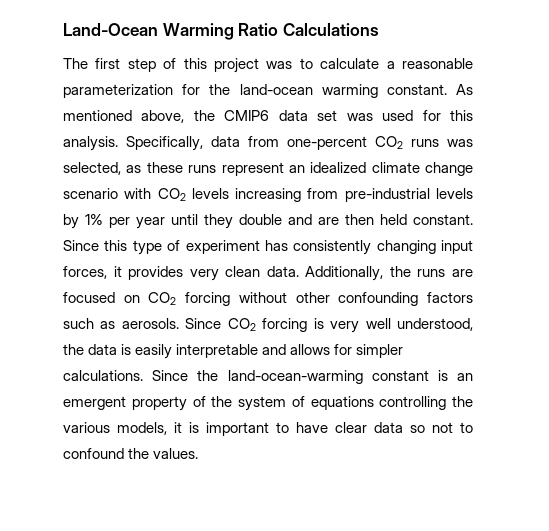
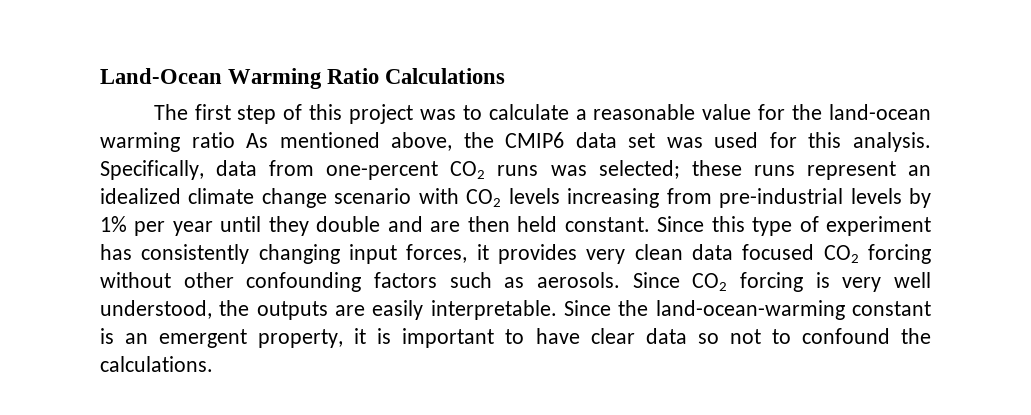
- The first step of this project was to calculate a reasonable parameterization for the land-ocean warming constant. As mentioned above, the CMIP6 data set was used for this analysis.
+ The first step of this project was to calculate a reasonable value for the land-ocean warming ratio As mentioned above, the CMIP6 data set was used for this analysis.
- Specifically, data from one-percent CO2 runs was selected, as these runs represent an idealized climate change scenario with CO2 levels increasing from pre-industrial levels by 1% per year until they double and are then held constant.
+ Specifically, data from one-percent CO2 runs was selected; these runs represent an idealized climate change scenario with CO2 levels increasing from pre-industrial levels by 1% per year until they double and are then held constant.
- Since this type of experiment has consistently changing input forces, it provides very clean data. Additionally, the runs are focused on CO2 forcing without other confounding factors such as aerosols.
+ Since this type of experiment has consistently changing input forces, it provides very clean data focused CO2 forcing without other confounding factors such as aerosols.
- Since CO2 forcing is very well understood, the data is easily interpretable and allows for simpler calculations.
+ Since CO2 forcing is very well understood, the outputs are easily interpretable.
- Since the land-ocean-warming constant is an emergent property of the system of equations controlling the various models, it is important to have clear data so not to confound the values.
+ Since the land-ocean-warming constant is an emergent property, it is important to have clear data so not to confound the calculations.

